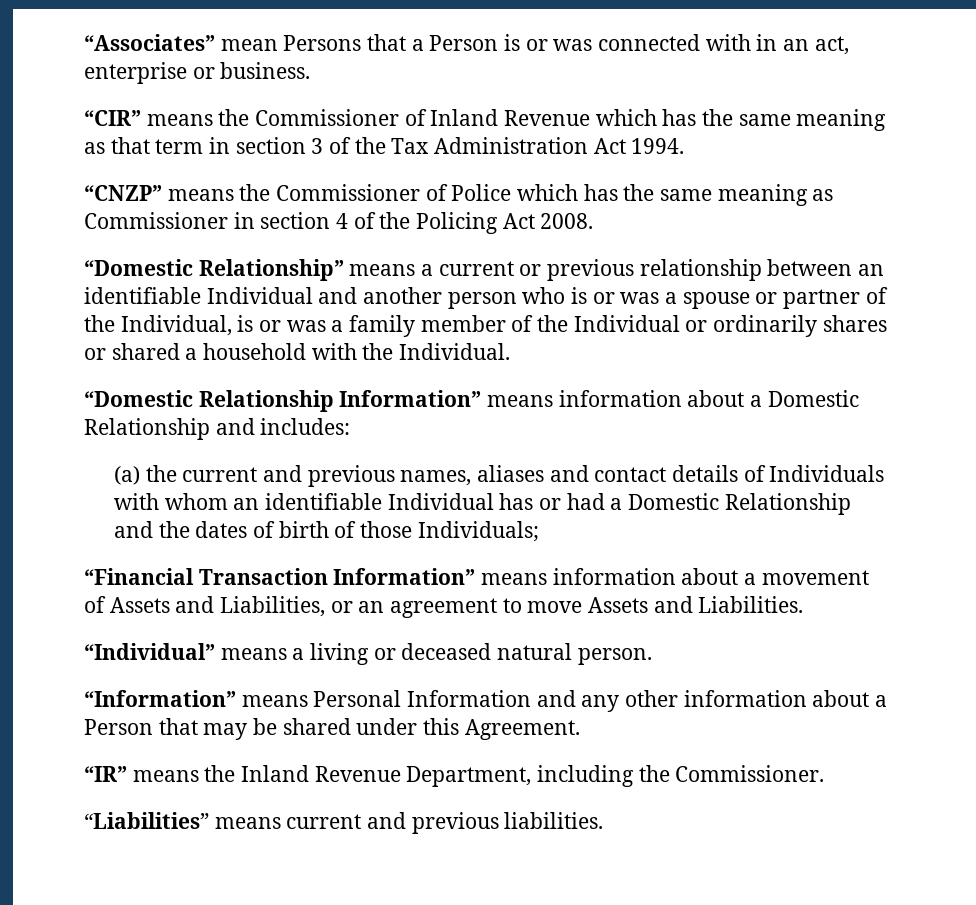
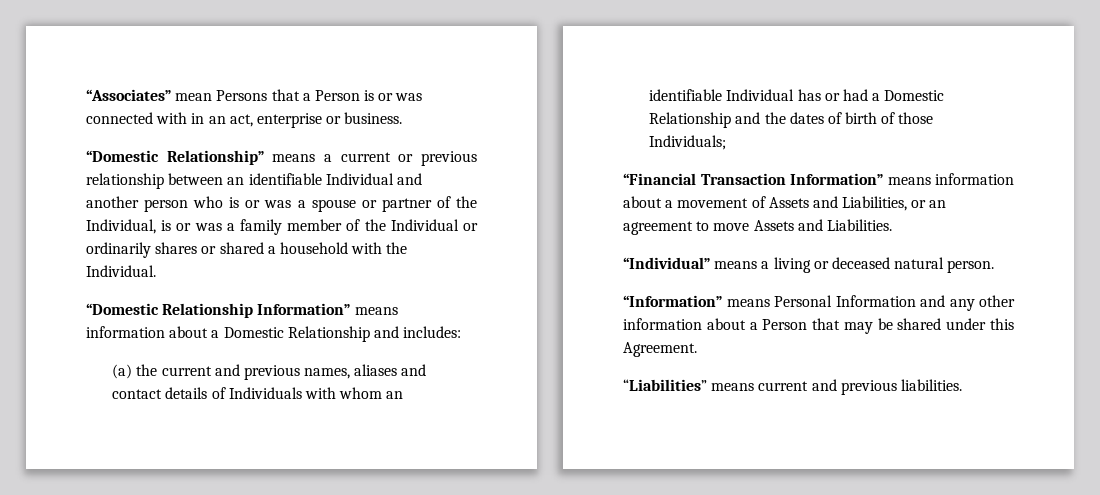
- “CIR” means the Commissioner of Inland Revenue which has the same meaning as that term in section 3 of the Tax Administration Act 1994.
- “CNZP” means the Commissioner of Police which has the same meaning as Commissioner in section 4 of the Policing Act 2008.
- “IR” means the Inland Revenue Department, including the Commissioner.

